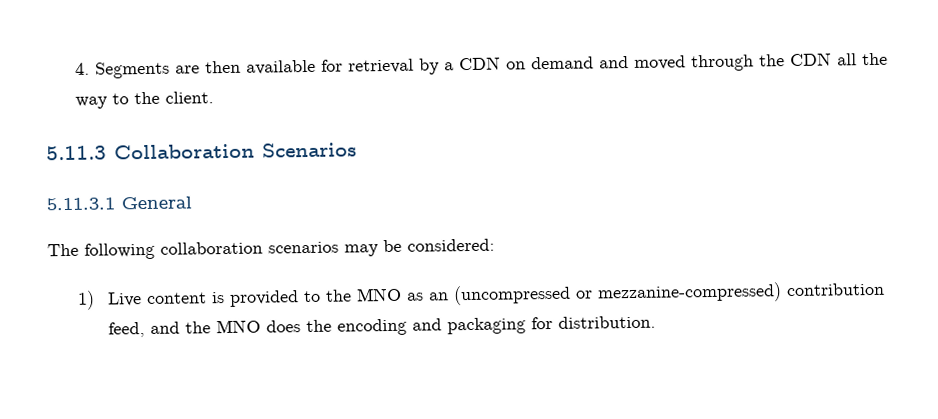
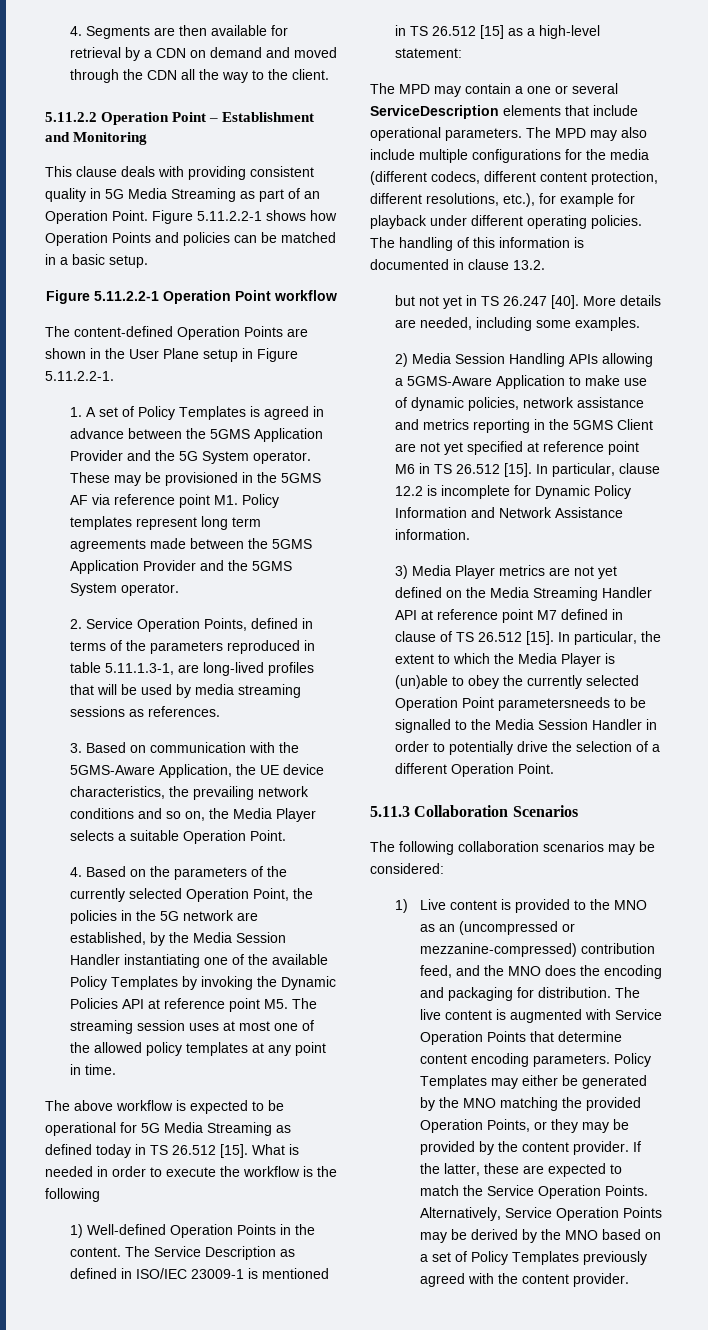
+ 5.11.2.2 Operation Point – Establishment and Monitoring
+ This clause deals with providing consistent quality in 5G Media Streaming as part of an Operation Point. Figure 5.11.2.2-1 shows how Operation Points and policies can be matched in a basic setup.
+ Figure 5.11.2.2-1 Operation Point workflow
+ The content-defined Operation Points are shown in the User Plane setup in Figure 5.11.2.2-1.
+ 1. A set of Policy Templates is agreed in advance between the 5GMS Application Provider and the 5G System operator. These may be provisioned in the 5GMS AF via reference point M1. Policy templates represent long term agreements made between the 5GMS Application Provider and the 5GMS System operator.
+ 2. Service Operation Points, defined in terms of the parameters reproduced in table 5.11.1.3-1, are long-lived profiles that will be used by media streaming sessions as references.
+ 3. Based on communication with the 5GMS-Aware Application, the UE device characteristics, the prevailing network conditions and so on, the Media Player selects a suitable Operation Point.
+ 4. Based on the parameters of the currently selected Operation Point, the policies in the 5G network are established, by the Media Session Handler instantiating one of the available Policy Templates by invoking the Dynamic Policies API at reference point M5. The streaming session uses at most one of the allowed policy templates at any point in time.
+ The above workflow is expected to be operational for 5G Media Streaming as defined today in TS 26.512 [15]. What is needed in order to execute the workflow is the following
+ 1) Well-defined Operation Points in the content. The Service Description as defined in ISO/IEC 23009-1 is mentioned in TS 26.512 [15] as a high-level statement:
+ The MPD may contain a one or several ServiceDescription elements that include operational parameters. The MPD may also include multiple configurations for the media (different codecs, different content protection, different resolutions, etc.), for example for playback under different operating policies. The handling of this information is documented in clause 13.2.
+ but not yet in TS 26.247 [40]. More details are needed, including some examples.
+ 2) Media Session Handling APIs allowing a 5GMS-Aware Application to make use of dynamic policies, network assistance and metrics reporting in the 5GMS Client are not yet specified at reference point M6 in TS 26.512 [15]. In particular, clause 12.2 is incomplete for Dynamic Policy Information and Network Assistance information.
+ 3) Media Player metrics are not yet defined on the Media Streaming Handler API at reference point M7 defined in clause of TS 26.512 [15]. In particular, the extent to which the Media Player is (un)able to obey the currently selected Operation Point parametersneeds to be signalled to the Media Session Handler in order to potentially drive the selection of a different Operation Point.
- 5.11.3.1 General
+ The live content is augmented with Service Operation Points that determine content encoding parameters. Policy Templates may either be generated by the MNO matching the provided Operation Points, or they may be provided by the content provider. If the latter, these are expected to match the Service Operation Points. Alternatively, Service Operation Points may be derived by the MNO based on a set of Policy Templates previously agreed with the content provider.

